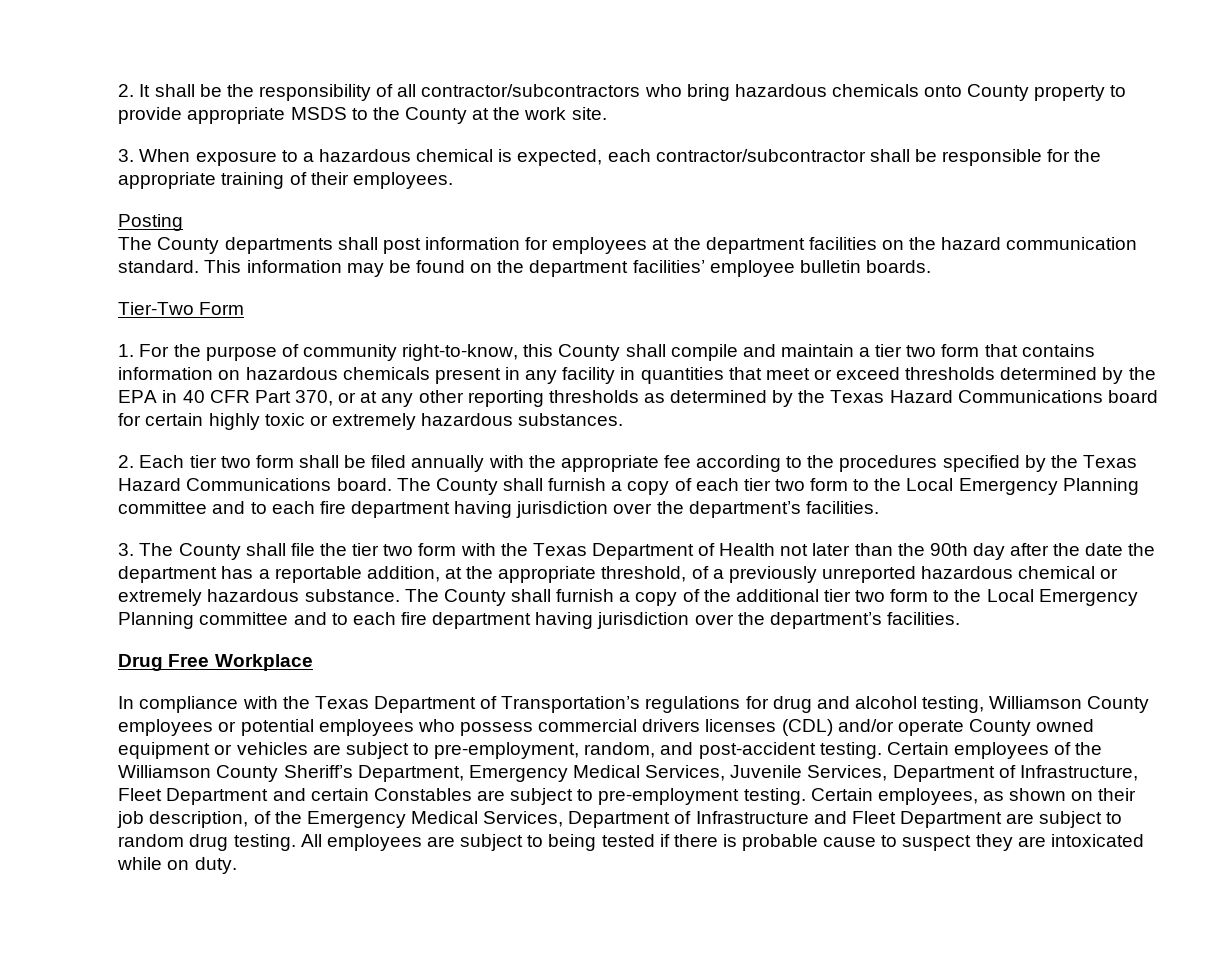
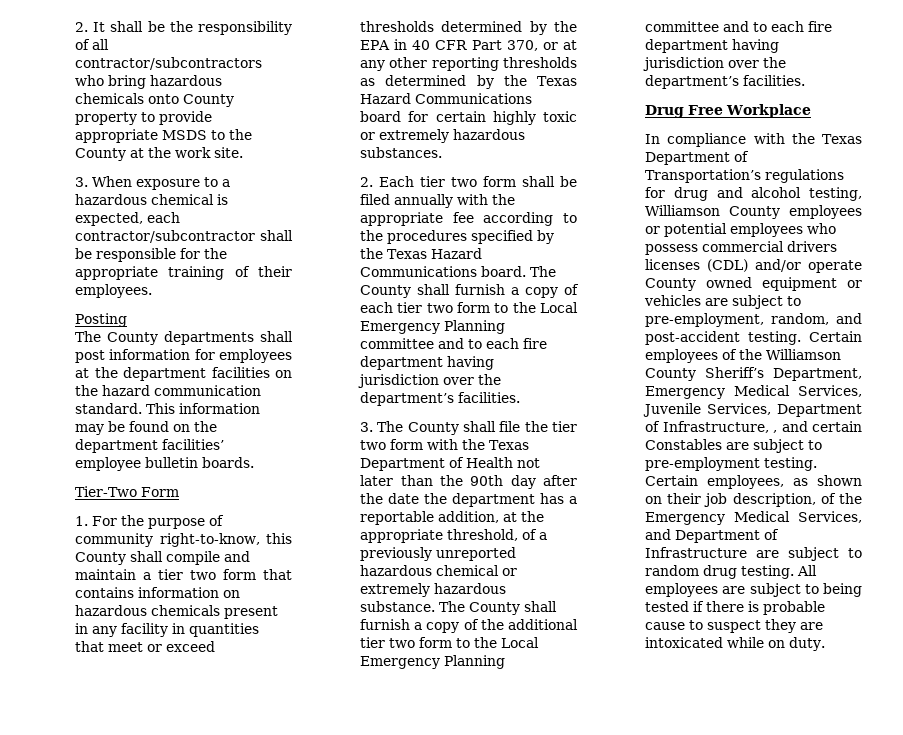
- Certain employees of the Williamson County Sheriff’s Department, Emergency Medical Services, Juvenile Services, Department of Infrastructure, Fleet Department and certain Constables are subject to pre-employment testing.
+ Certain employees of the Williamson County Sheriff’s Department, Emergency Medical Services, Juvenile Services, Department of Infrastructure, , and certain Constables are subject to pre-employment testing.
- Certain employees, as shown on their job description, of the Emergency Medical Services, Department of Infrastructure and Fleet Department are subject to random drug testing.
+ Certain employees, as shown on their job description, of the Emergency Medical Services, and Department of Infrastructure are subject to random drug testing.

